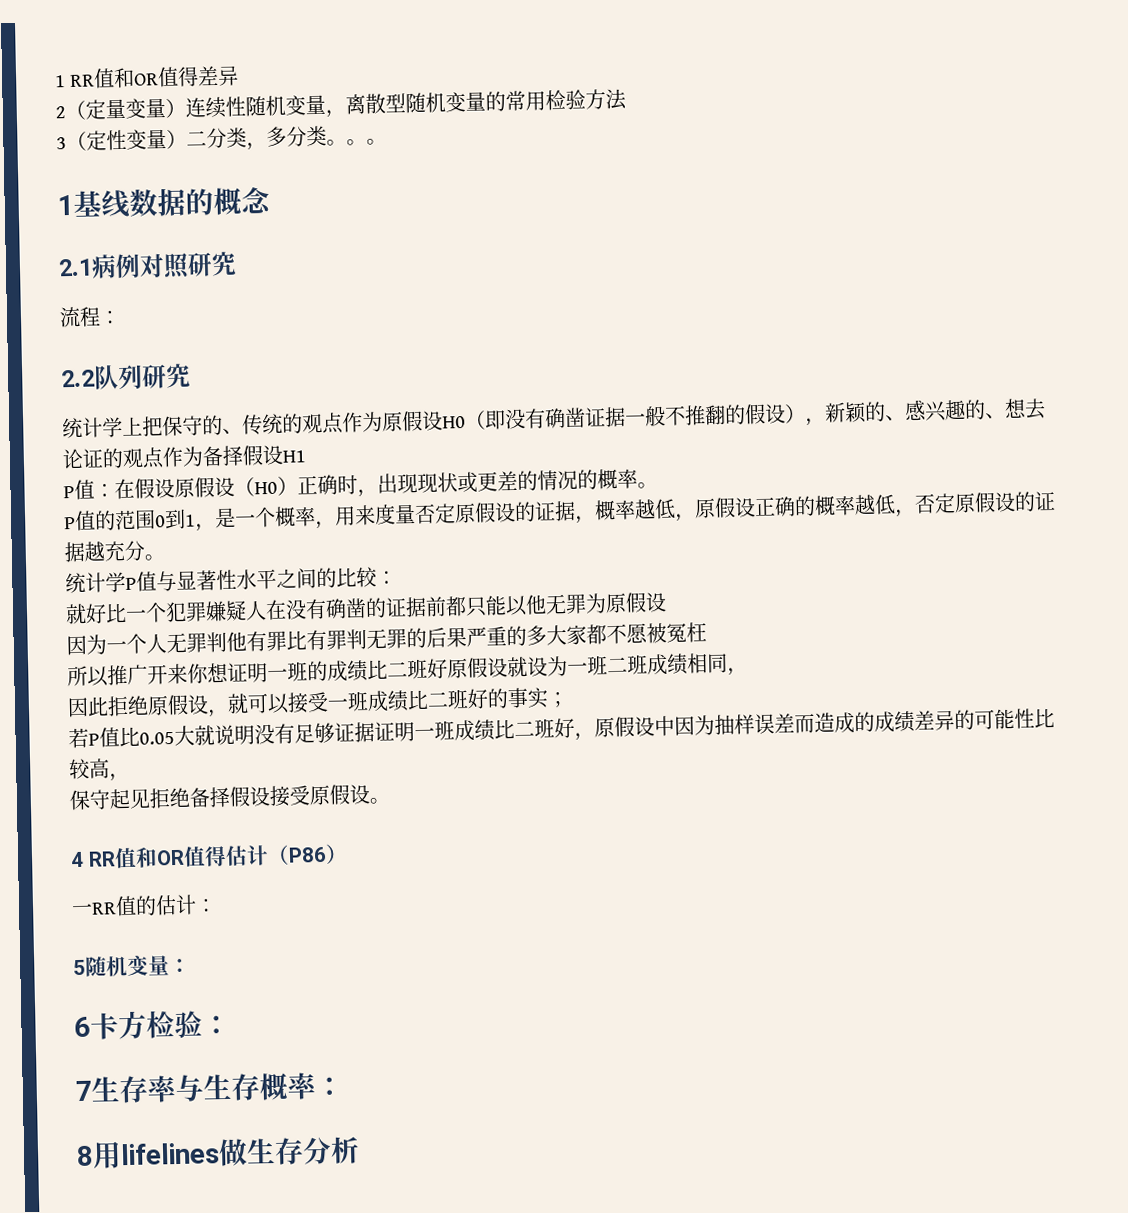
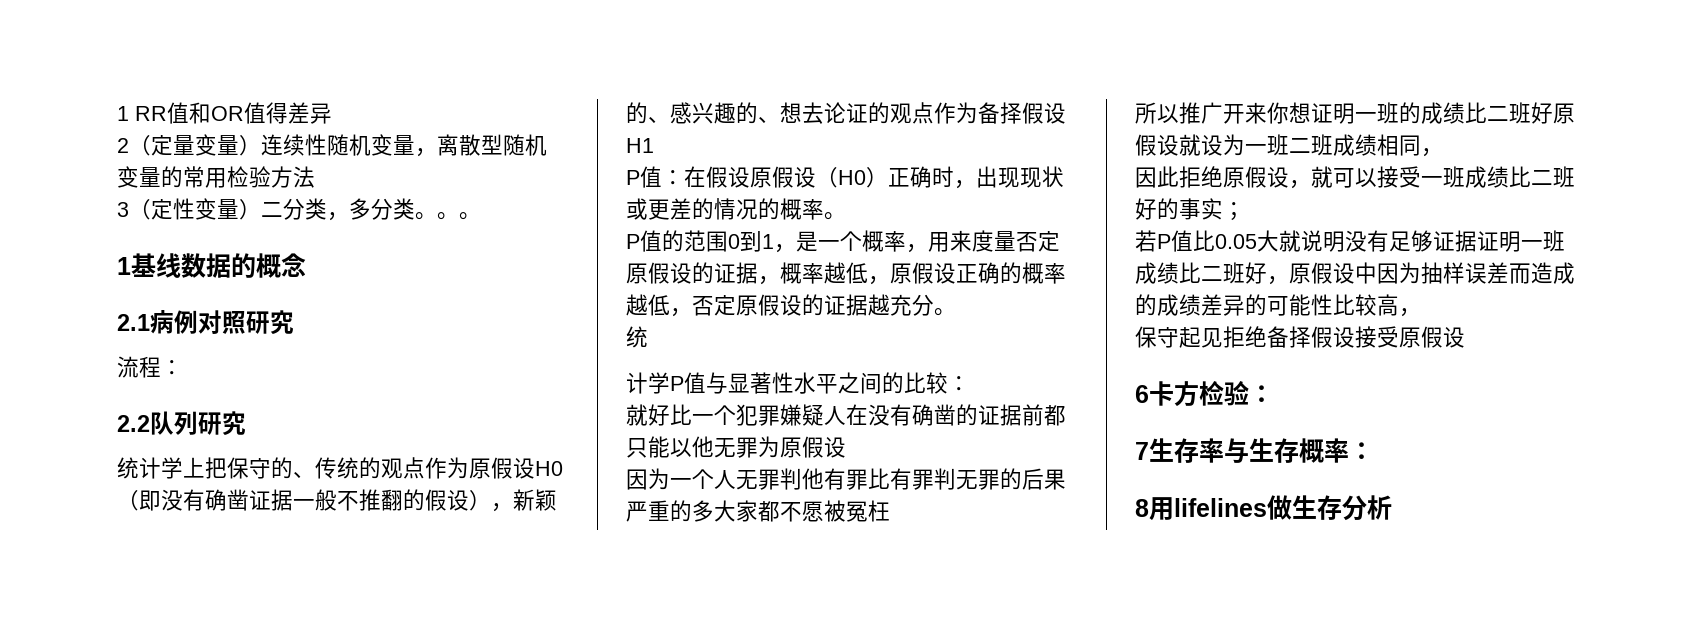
  P值的范围0到1，是一个概率，用来度量否定原假设的证据，概率越低，原假设正确的概率越低，否定原假设的证据越充分。
- 统计学P值与显著性水平之间的比较：
+ 统
+ 计学P值与显著性水平之间的比较：
- 保守起见拒绝备择假设接受原假设。
- 4 RR值和OR值得估计（P86）
- 一RR值的估计：
- 5随机变量：
+ 保守起见拒绝备择假设接受原假设

